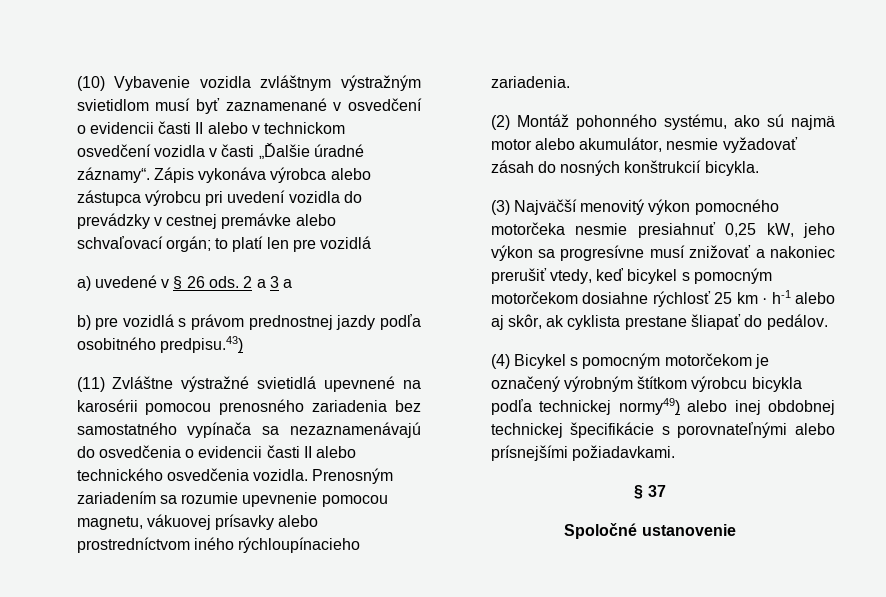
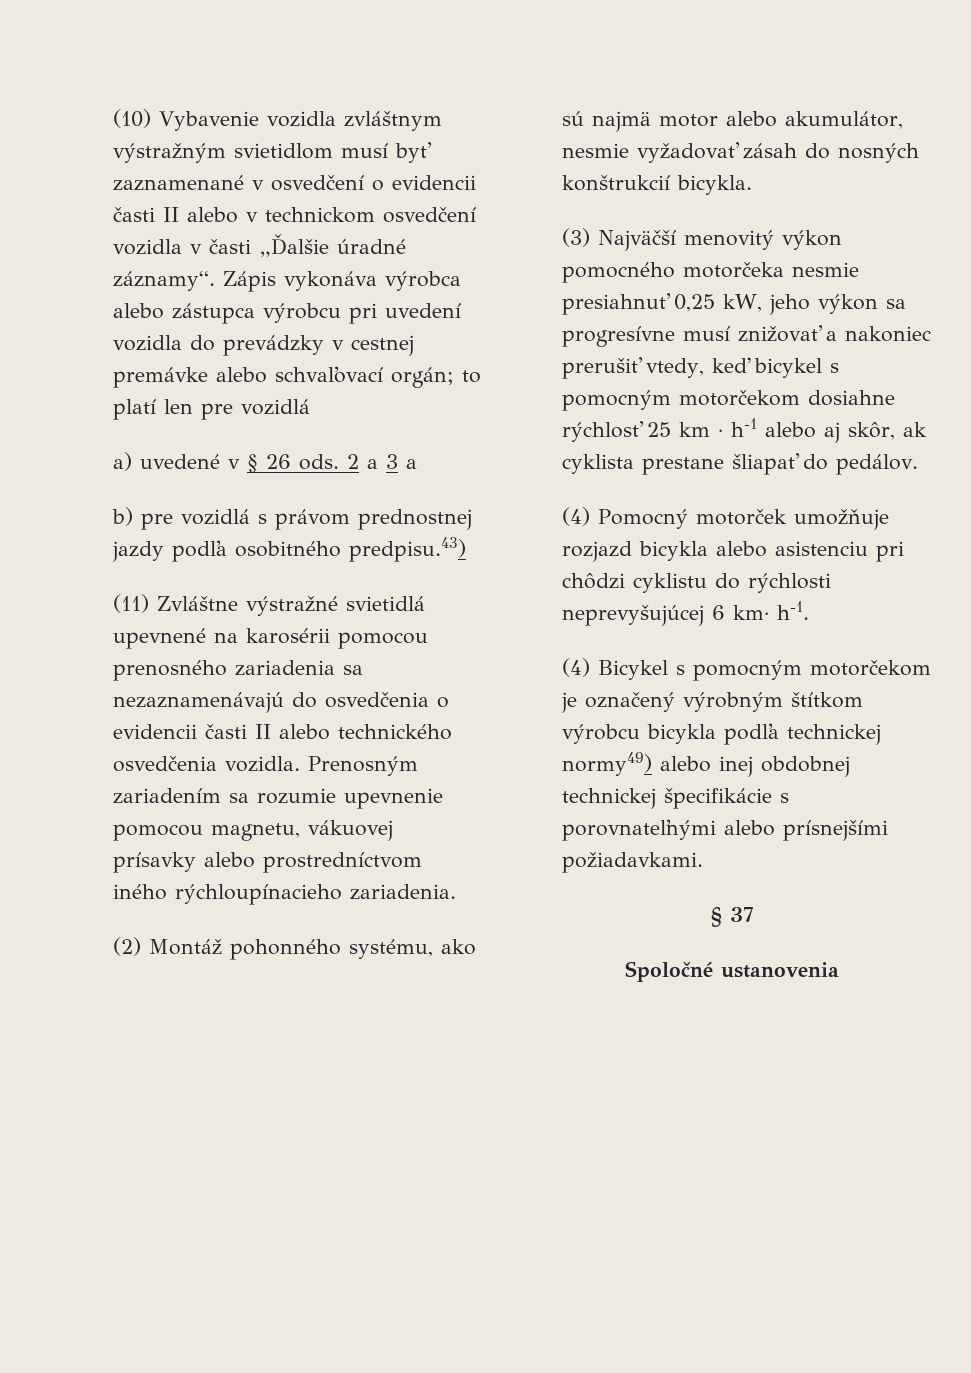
- (11) Zvláštne výstražné svietidlá upevnené na karosérii pomocou prenosného zariadenia bez samostatného vypínača sa nezaznamenávajú do osvedčenia o evidencii časti II alebo technického osvedčenia vozidla.
+ (11) Zvláštne výstražné svietidlá upevnené na karosérii pomocou prenosného zariadenia sa nezaznamenávajú do osvedčenia o evidencii časti II alebo technického osvedčenia vozidla.
+ (4) Pomocný motorček umožňuje rozjazd bicykla alebo asistenciu pri chôdzi cyklistu do rýchlosti neprevyšujúcej 6 km· h-1.
- Spoločné ustanovenie
+ Spoločné ustanovenia

